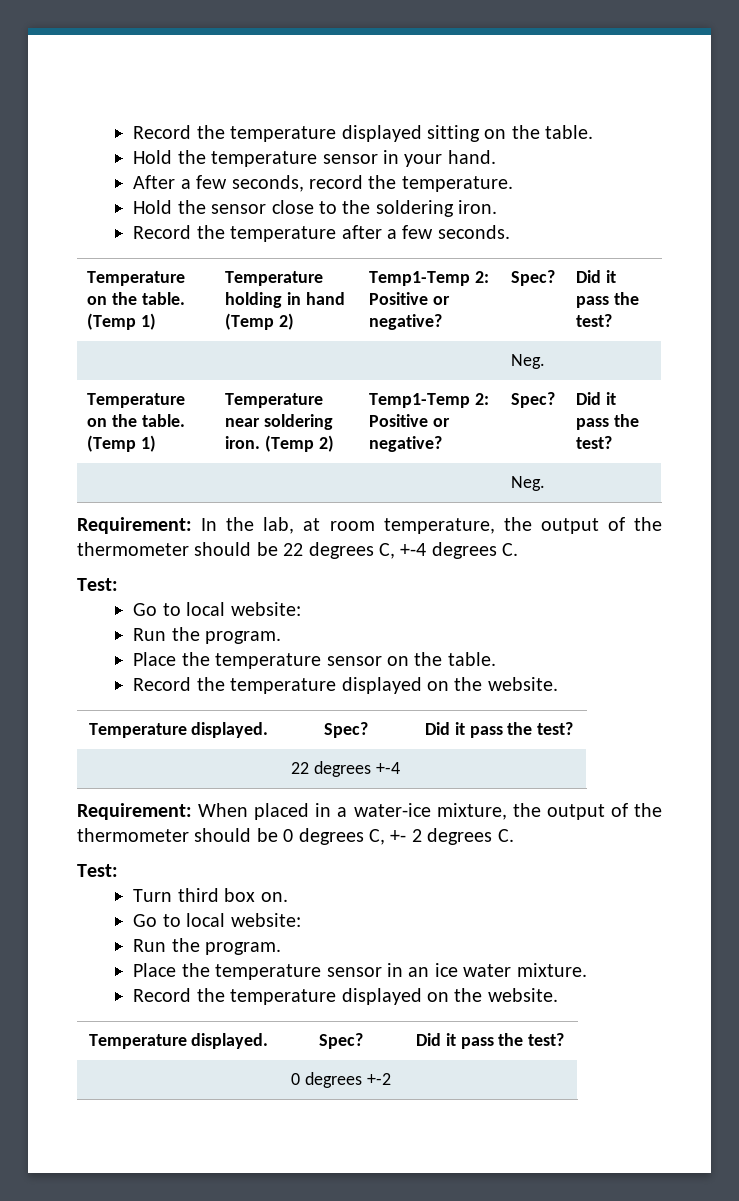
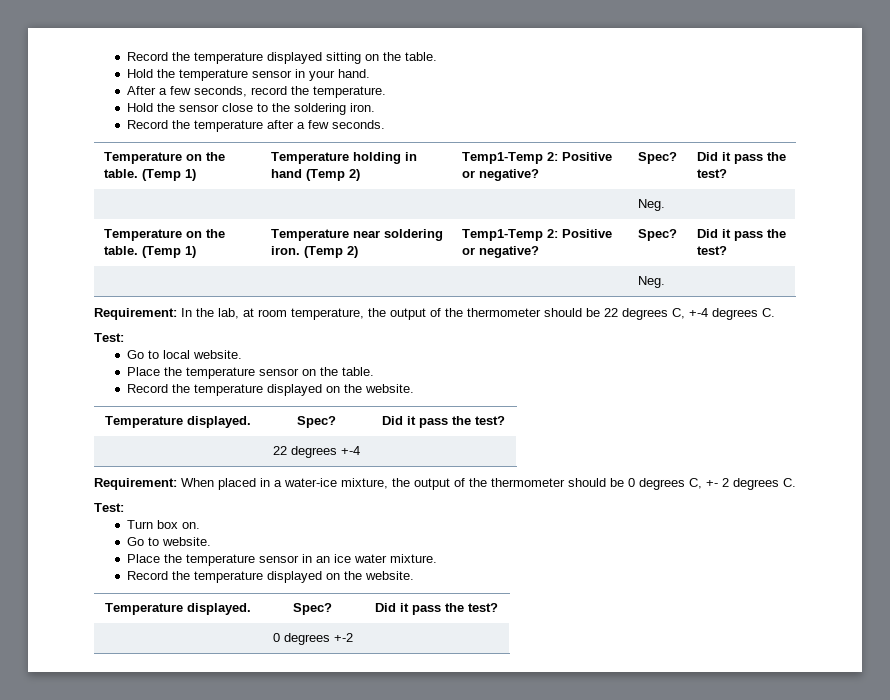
  Requirement: In the lab, at room temperature, the output of the thermometer should be 22 degrees C, +-4 degrees C.
  Test:
- Go to local website:
- Run the program.
+ Go to local website.
- Turn third box on.
- Go to local website:
- Run the program.
+ Turn box on.
+ Go to website.

